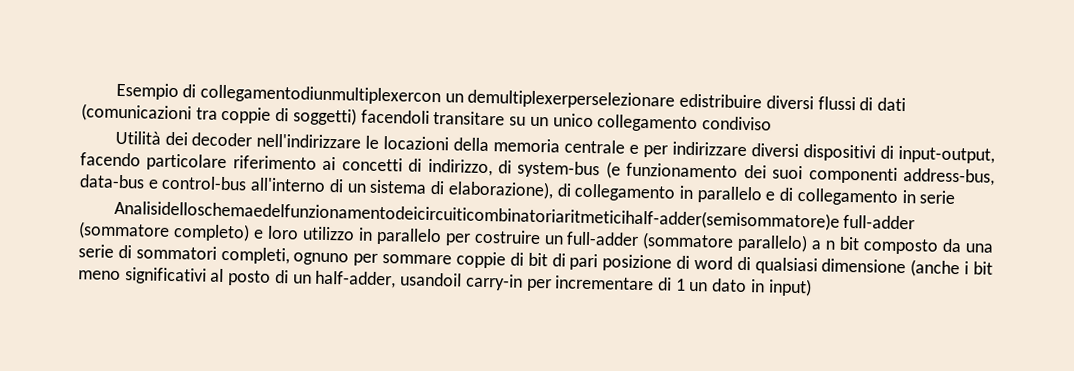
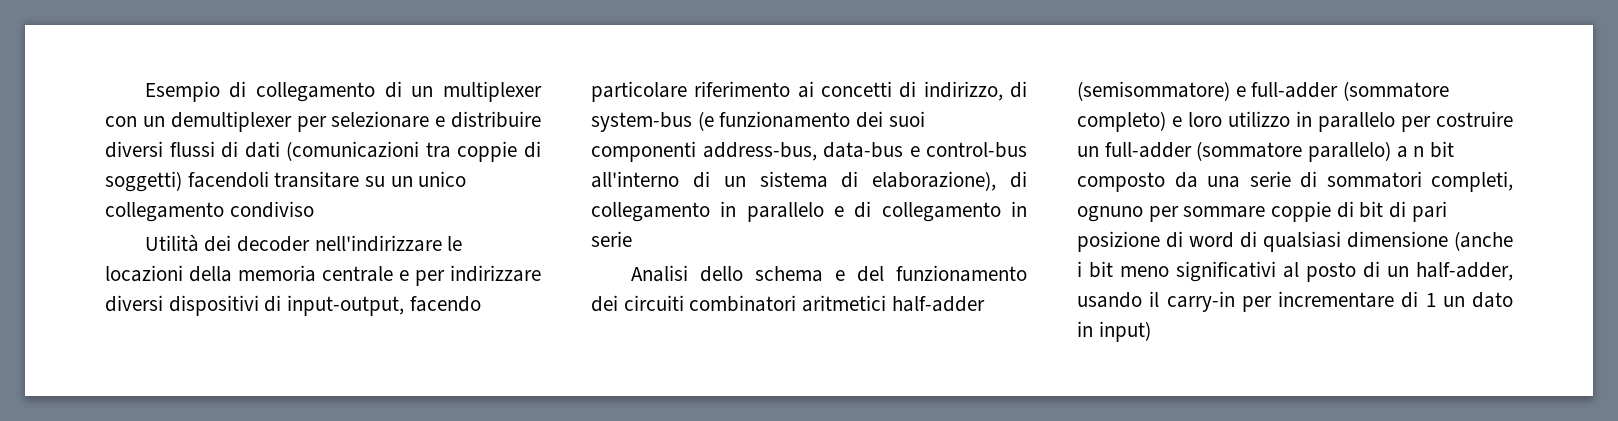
- Esempio di collegamentodiunmultiplexercon un demultiplexerperselezionare edistribuire diversi flussi di dati (comunicazioni tra coppie di soggetti) facendoli transitare su un unico collegamento condiviso
+ Esempio di collegamento di un multiplexer con un demultiplexer per selezionare e distribuire diversi flussi di dati (comunicazioni tra coppie di soggetti) facendoli transitare su un unico collegamento condiviso
- Analisidelloschemaedelfunzionamentodeicircuiticombinatoriaritmeticihalf-adder(semisommatore)e full-adder (sommatore completo) e loro utilizzo in parallelo per costruire un full-adder (sommatore parallelo) a n bit composto da una serie di sommatori completi, ognuno per sommare coppie di bit di pari posizione di word di qualsiasi dimensione (anche i bit meno significativi al posto di un half-adder, usandoil carry-in per incrementare di 1 un dato in input)
+ Analisi dello schema e del funzionamento dei circuiti combinatori aritmetici half-adder (semisommatore) e full-adder (sommatore completo) e loro utilizzo in parallelo per costruire un full-adder (sommatore parallelo) a n bit composto da una serie di sommatori completi, ognuno per sommare coppie di bit di pari posizione di word di qualsiasi dimensione (anche i bit meno significativi al posto di un half-adder, usando il carry-in per incrementare di 1 un dato in input)

